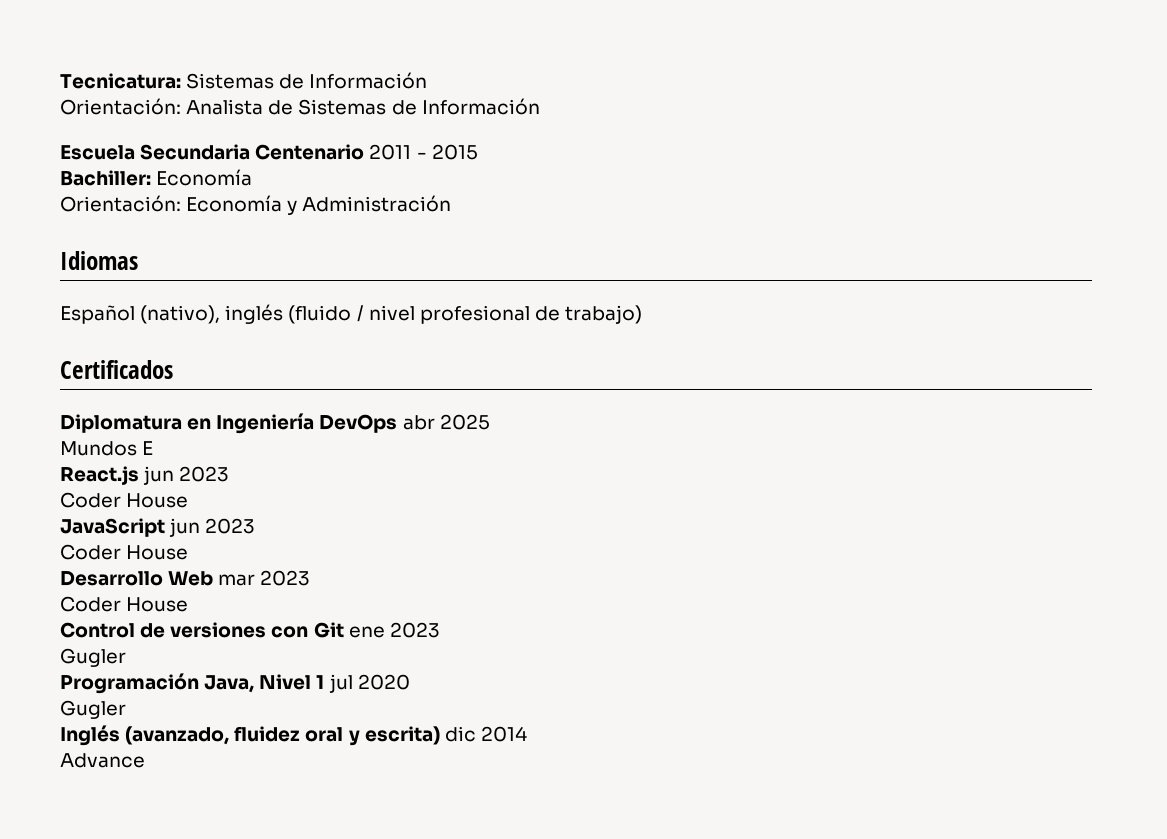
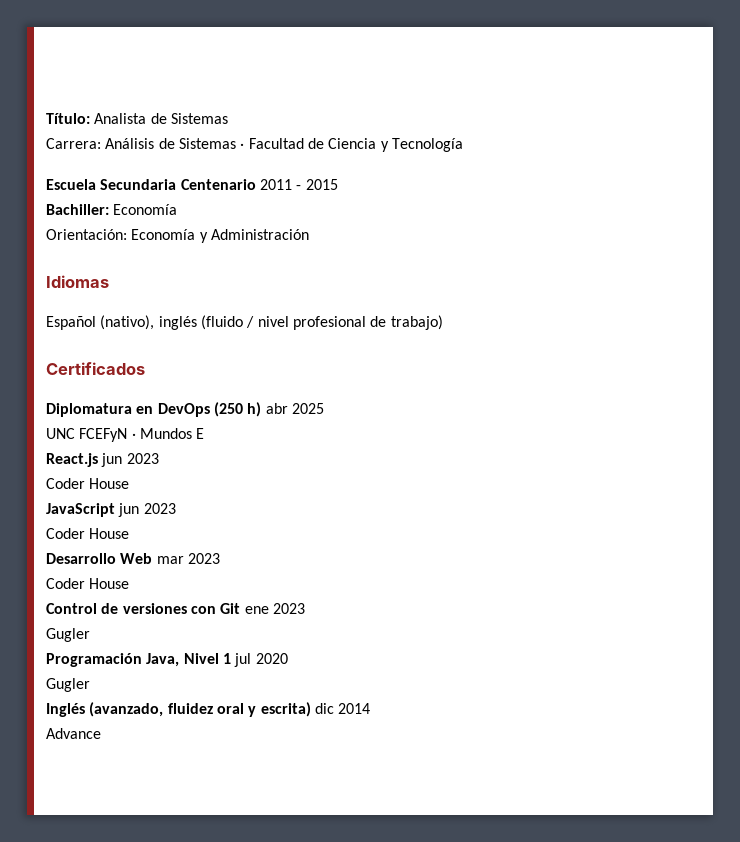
- Tecnicatura: Sistemas de Información
- Orientación: Analista de Sistemas de Información
+ Título: Analista de Sistemas
+ Carrera: Análisis de Sistemas · Facultad de Ciencia y Tecnología
- Diplomatura en Ingeniería DevOps abr 2025
+ Diplomatura en DevOps (250 h) abr 2025
- Mundos E
+ UNC FCEFyN · Mundos E

